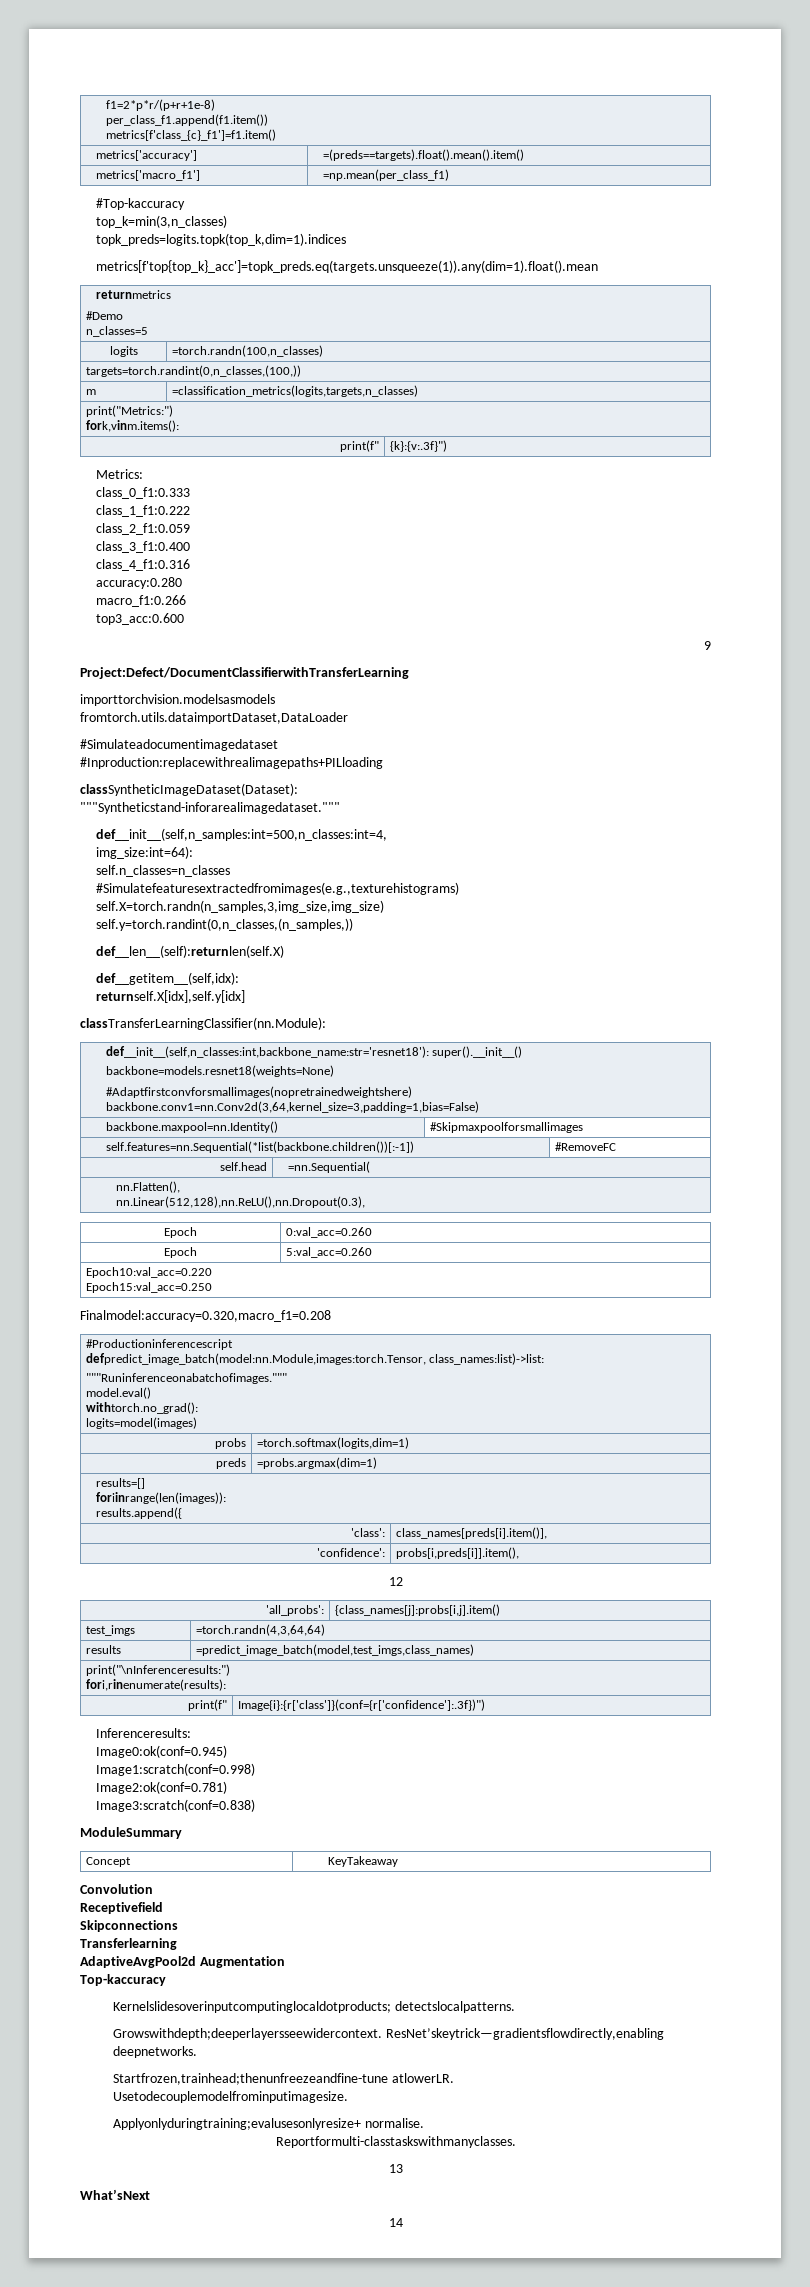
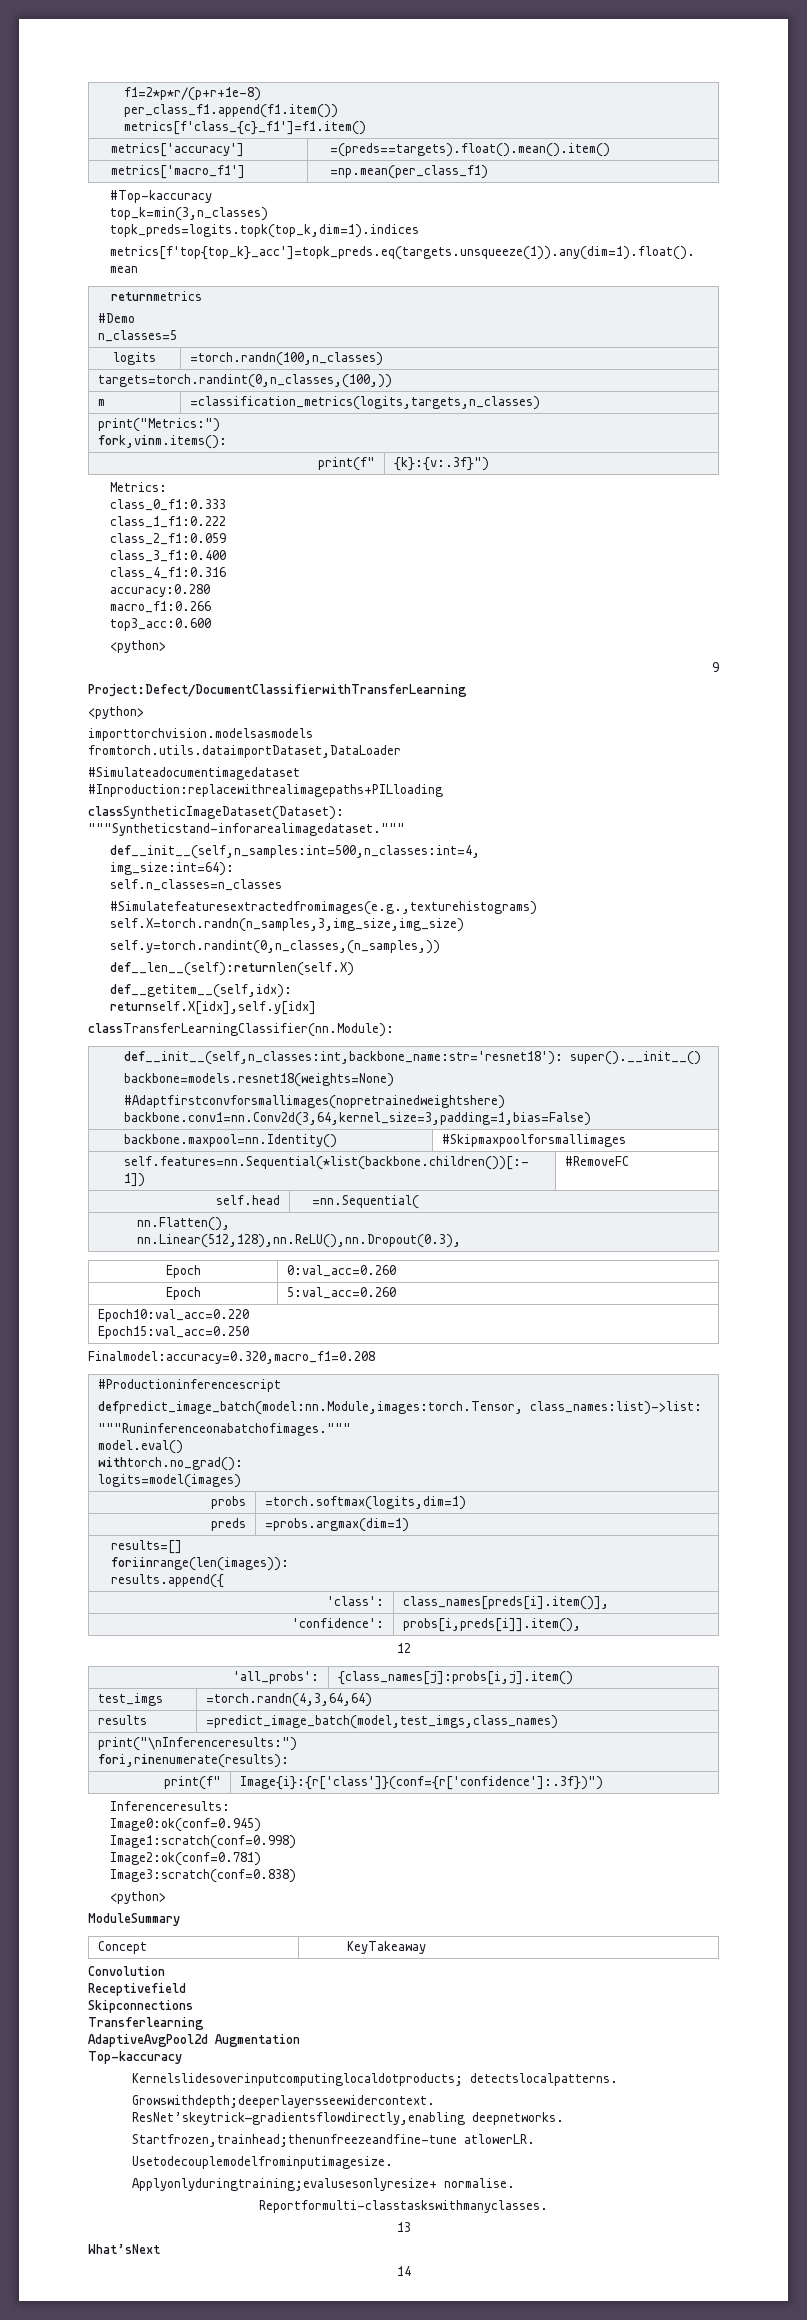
  top3_acc:0.600
+ <python>
  Project:Defect/DocumentClassifierwithTransferLearning
+ <python>
  Image3:scratch(conf=0.838)
+ <python>

